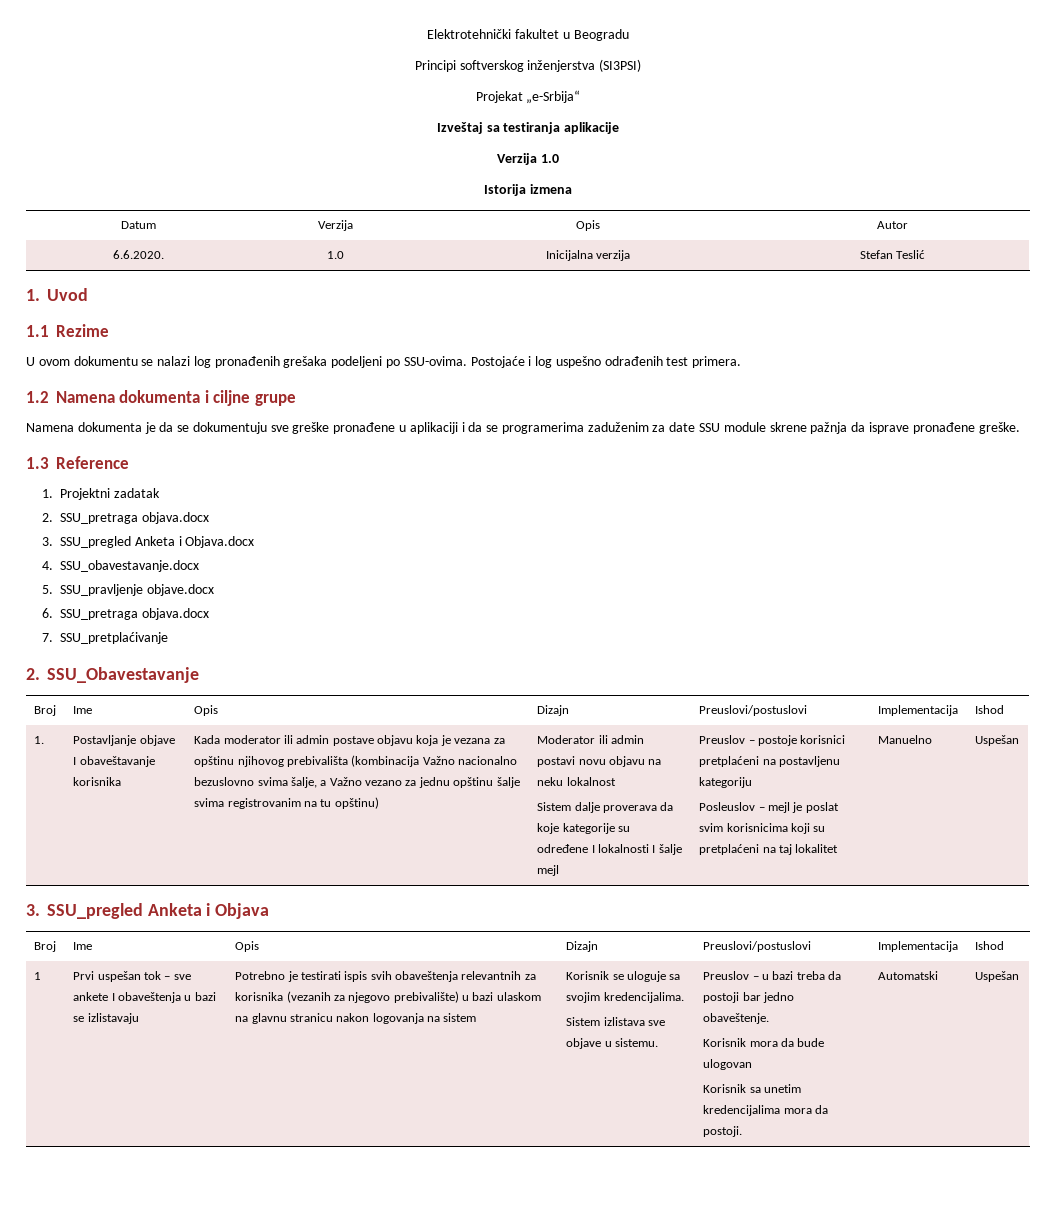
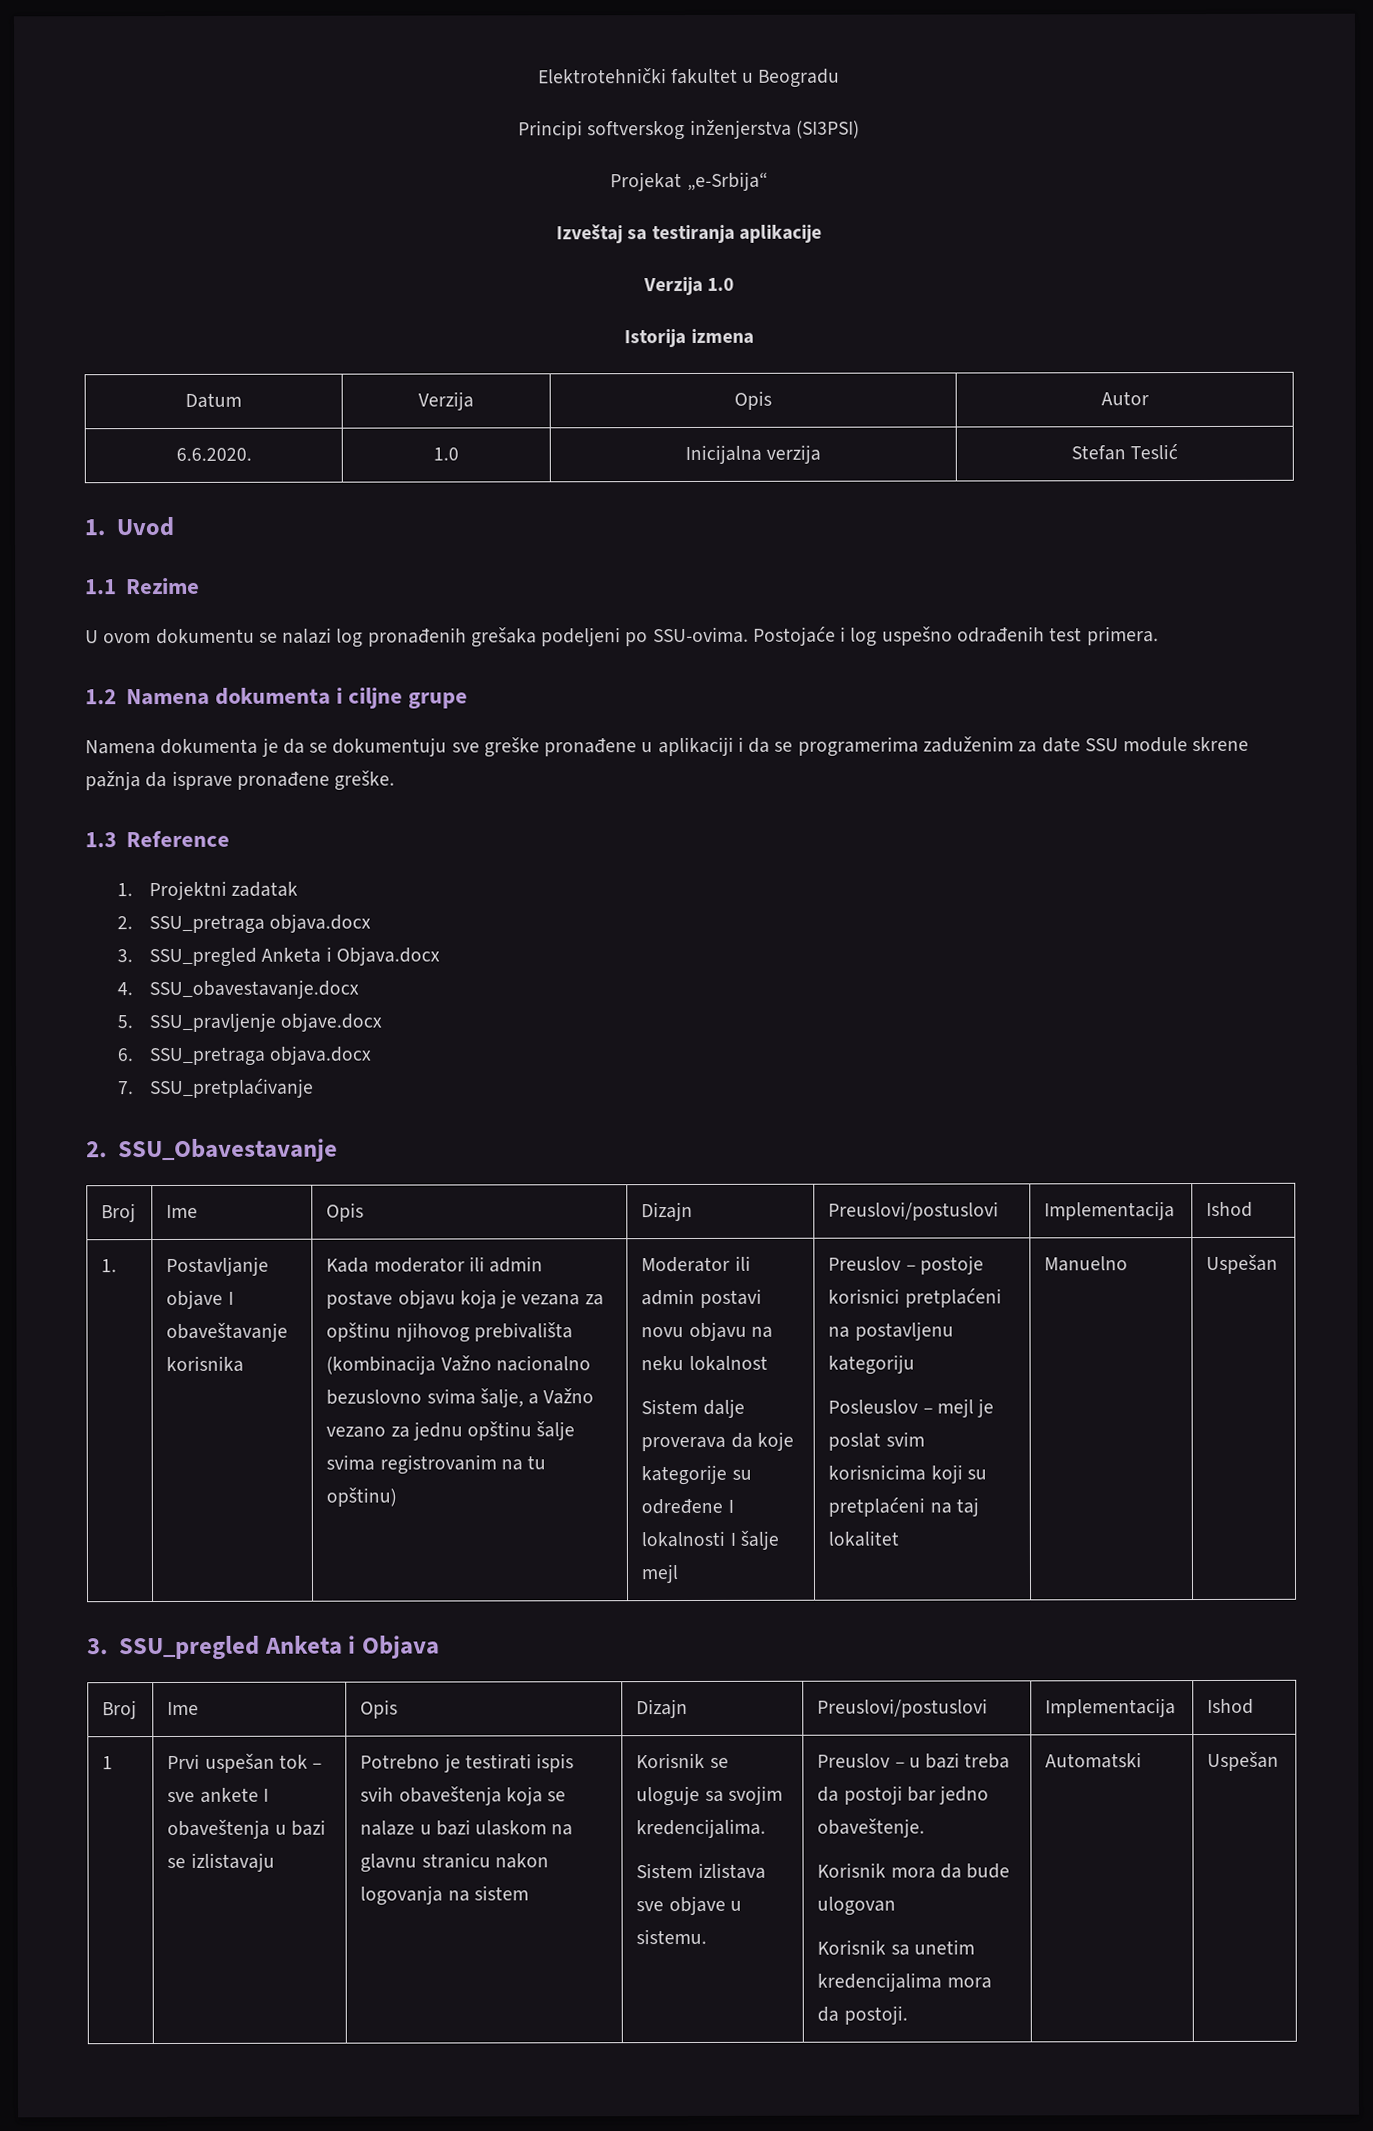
- Potrebno je testirati ispis svih obaveštenja relevantnih za korisnika (vezanih za njegovo prebivalište) u bazi ulaskom na glavnu stranicu nakon logovanja na sistem
+ Potrebno je testirati ispis svih obaveštenja koja se nalaze u bazi ulaskom na glavnu stranicu nakon logovanja na sistem

